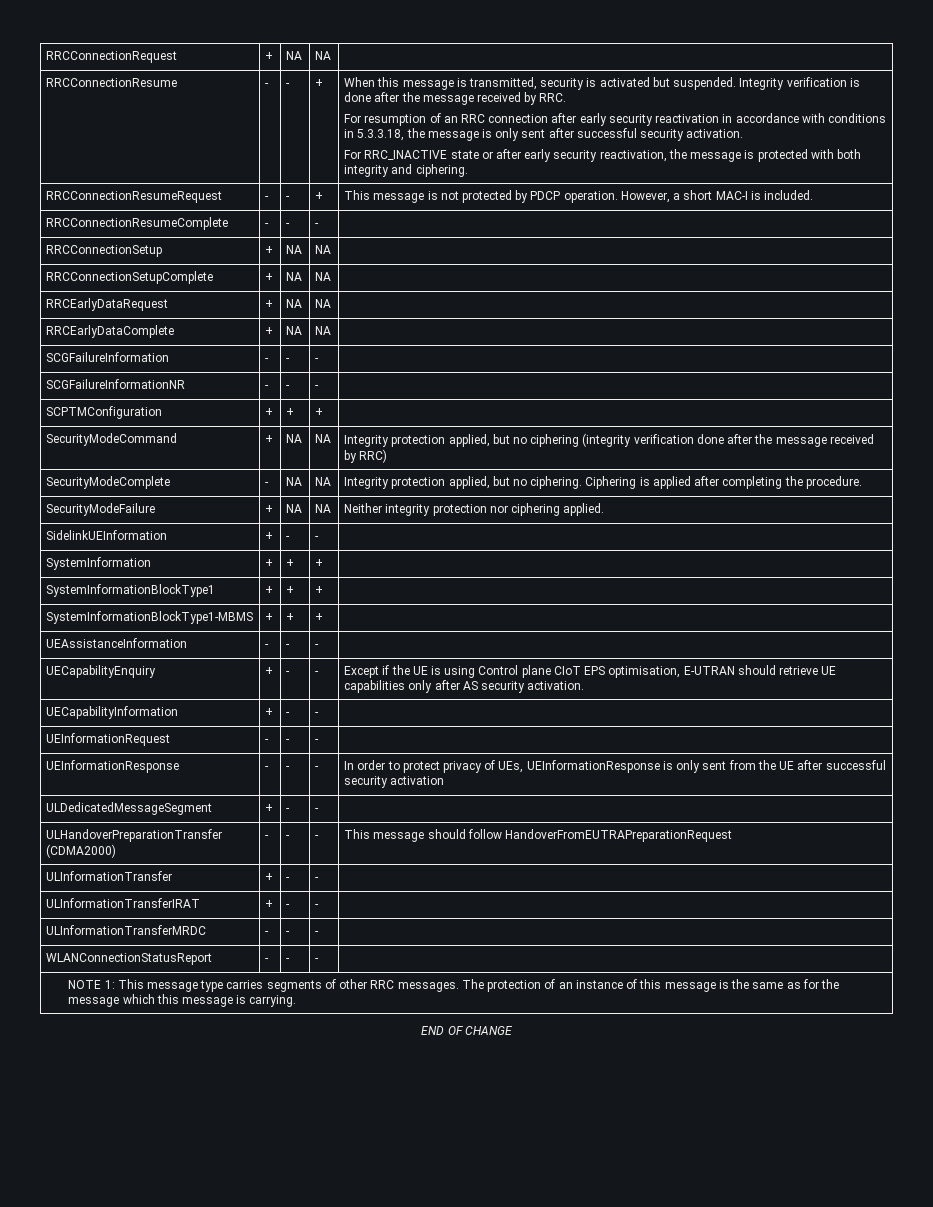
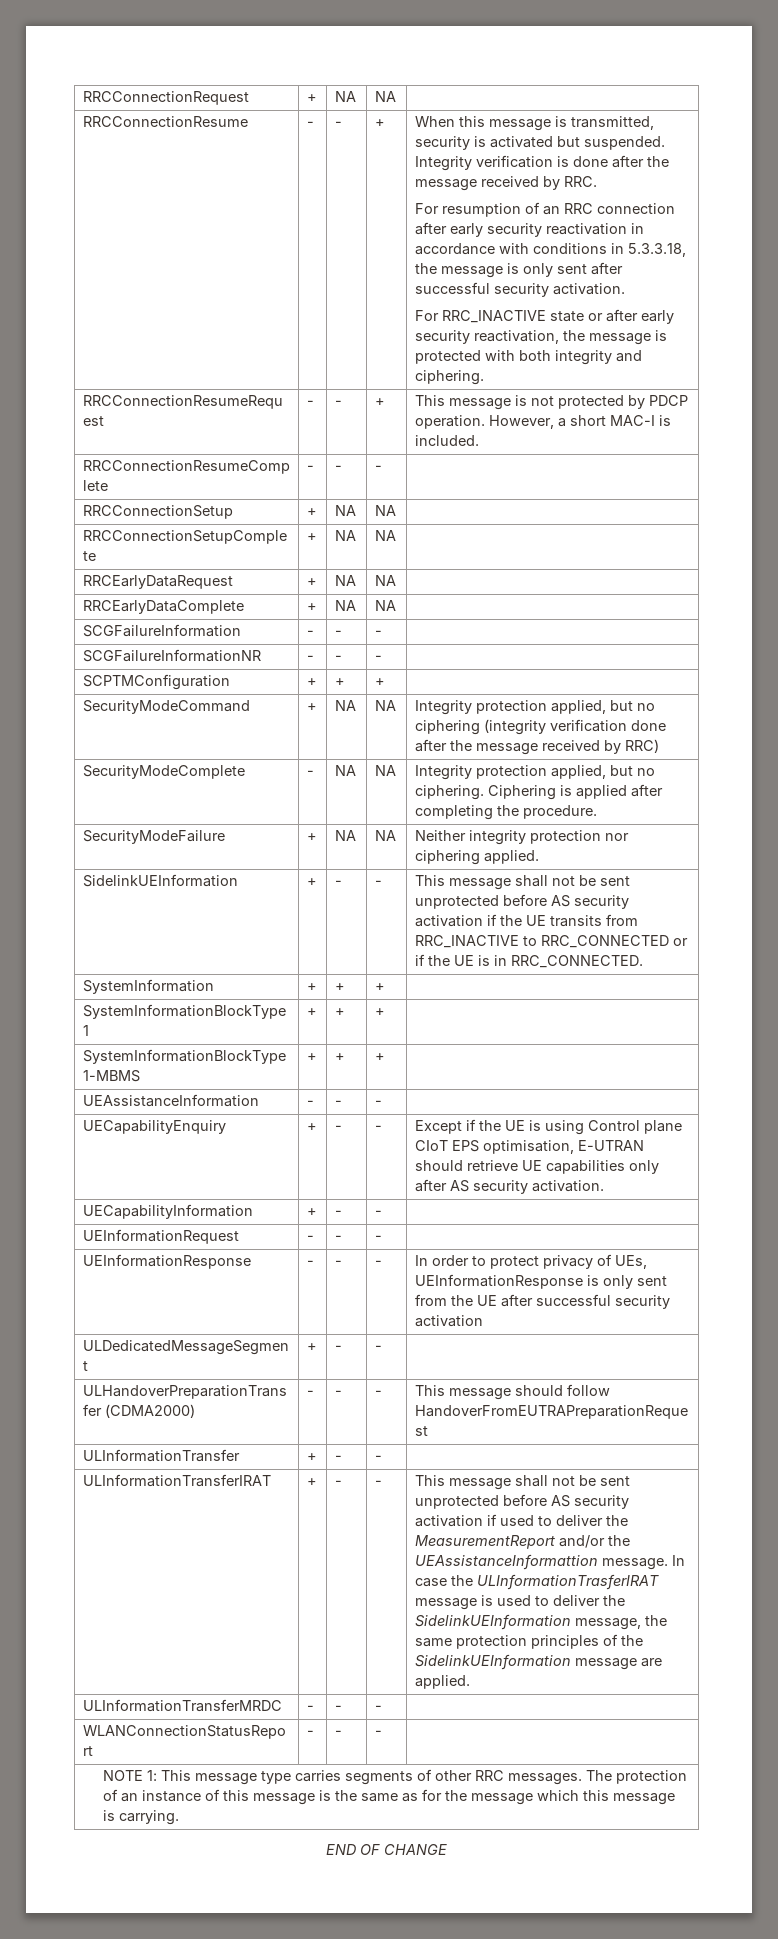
- SidelinkUEInformation | + | - | - |
+ SidelinkUEInformation | + | - | - | This message shall not be sent unprotected before AS security activation if the UE transits from RRC_INACTIVE to RRC_CONNECTED or if the UE is in RRC_CONNECTED.
+ This message shall not be sent unprotected before AS security activation if used to deliver the MeasurementReport and/or the UEAssistanceInformattion message. In case the ULInformationTrasferIRAT message is used to deliver the SidelinkUEInformation message, the same protection principles of the SidelinkUEInformation message are applied.

